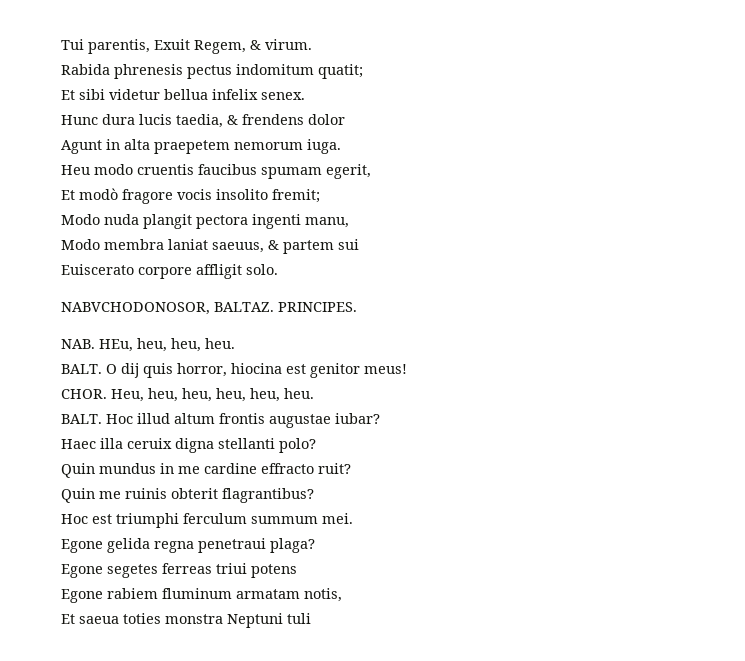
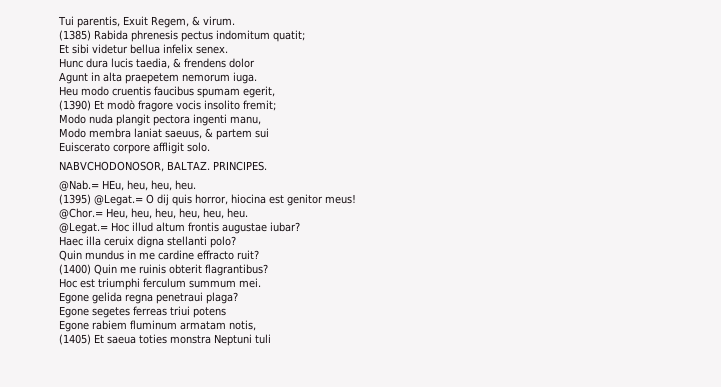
- Rabida phrenesis pectus indomitum quatit;
+ (1385) Rabida phrenesis pectus indomitum quatit;
- Et modò fragore vocis insolito fremit;
+ (1390) Et modò fragore vocis insolito fremit;
- NAB. HEu, heu, heu, heu.
+ @Nab.= HEu, heu, heu, heu.
- BALT. O dij quis horror, hiocina est genitor meus!
+ (1395) @Legat.= O dij quis horror, hiocina est genitor meus!
- CHOR. Heu, heu, heu, heu, heu, heu.
+ @Chor.= Heu, heu, heu, heu, heu, heu.
- BALT. Hoc illud altum frontis augustae iubar?
+ @Legat.= Hoc illud altum frontis augustae iubar?
- Quin me ruinis obterit flagrantibus?
+ (1400) Quin me ruinis obterit flagrantibus?
- Et saeua toties monstra Neptuni tuli
+ (1405) Et saeua toties monstra Neptuni tuli

